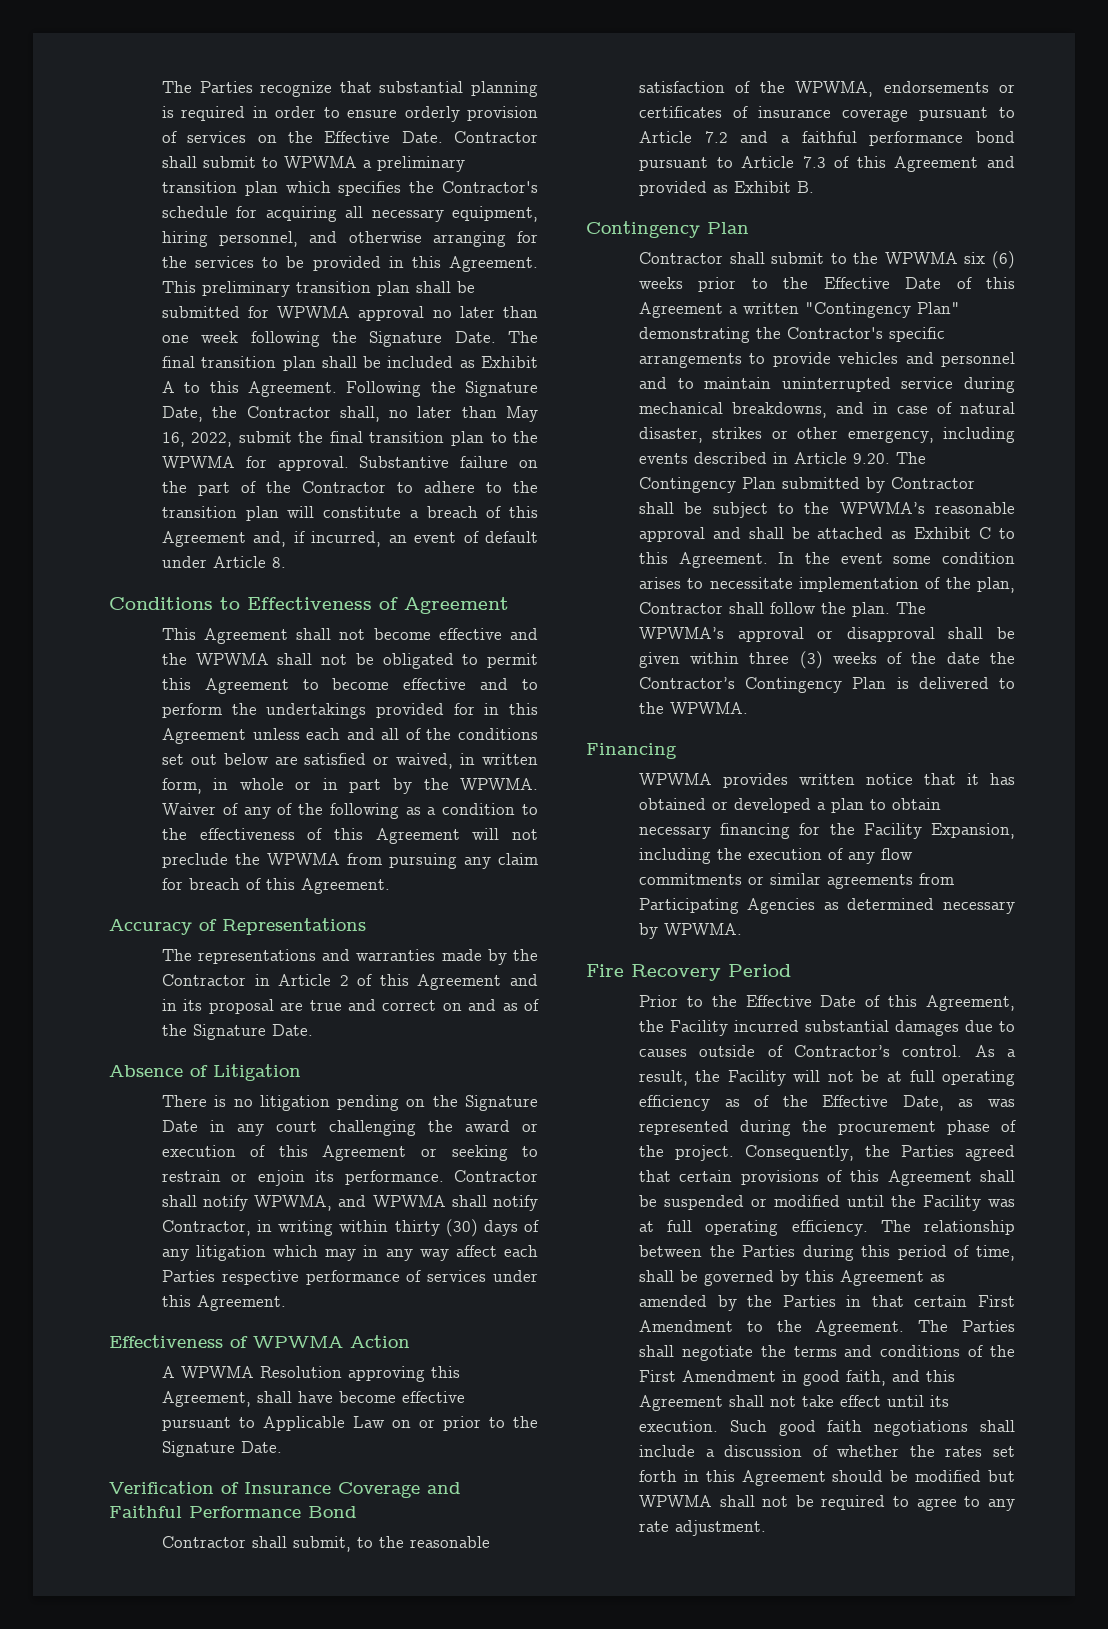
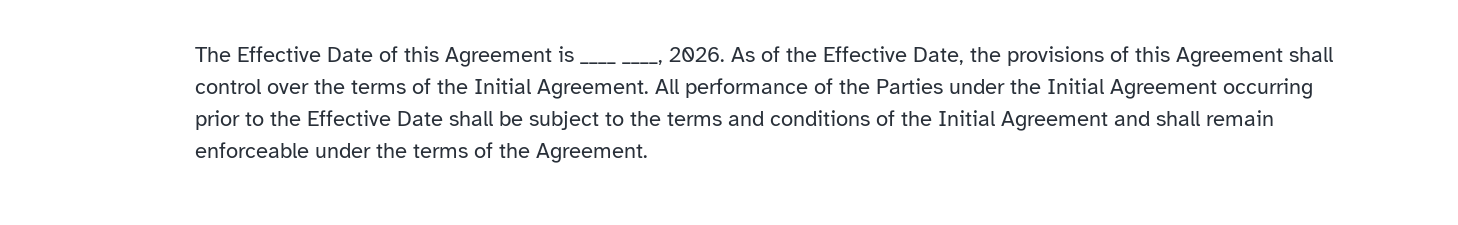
- The Parties recognize that substantial planning is required in order to ensure orderly provision of services on the Effective Date. Contractor shall submit to WPWMA a preliminary transition plan which specifies the Contractor's schedule for acquiring all necessary equipment, hiring personnel, and otherwise arranging for the services to be provided in this Agreement. This preliminary transition plan shall be submitted for WPWMA approval no later than one week following the Signature Date. The final transition plan shall be included as Exhibit A to this Agreement. Following the Signature Date, the Contractor shall, no later than May 16, 2022, submit the final transition plan to the WPWMA for approval. Substantive failure on the part of the Contractor to adhere to the transition plan will constitute a breach of this Agreement and, if incurred, an event of default under Article 8.
- Conditions to Effectiveness of Agreement
- This Agreement shall not become effective and the WPWMA shall not be obligated to permit this Agreement to become effective and to perform the undertakings provided for in this Agreement unless each and all of the conditions set out below are satisfied or waived, in written form, in whole or in part by the WPWMA. Waiver of any of the following as a condition to the effectiveness of this Agreement will not preclude the WPWMA from pursuing any claim for breach of this Agreement.
- Accuracy of Representations
- The representations and warranties made by the Contractor in Article 2 of this Agreement and in its proposal are true and correct on and as of the Signature Date.
- Absence of Litigation
- There is no litigation pending on the Signature Date in any court challenging the award or execution of this Agreement or seeking to restrain or enjoin its performance. Contractor shall notify WPWMA, and WPWMA shall notify Contractor, in writing within thirty (30) days of any litigation which may in any way affect each Parties respective performance of services under this Agreement.
- Effectiveness of WPWMA Action
- A WPWMA Resolution approving this Agreement, shall have become effective pursuant to Applicable Law on or prior to the Signature Date.
- Verification of Insurance Coverage and Faithful Performance Bond
- Contractor shall submit, to the reasonable satisfaction of the WPWMA, endorsements or certificates of insurance coverage pursuant to Article 7.2 and a faithful performance bond pursuant to Article 7.3 of this Agreement and provided as Exhibit B.
- Contingency Plan
- Contractor shall submit to the WPWMA six (6) weeks prior to the Effective Date of this Agreement a written "Contingency Plan" demonstrating the Contractor's specific arrangements to provide vehicles and personnel and to maintain uninterrupted service during mechanical breakdowns, and in case of natural disaster, strikes or other emergency, including events described in Article 9.20. The Contingency Plan submitted by Contractor shall be subject to the WPWMA’s reasonable approval and shall be attached as Exhibit C to this Agreement. In the event some condition arises to necessitate implementation of the plan, Contractor shall follow the plan. The WPWMA’s approval or disapproval shall be given within three (3) weeks of the date the Contractor’s Contingency Plan is delivered to the WPWMA.
- Financing
- WPWMA provides written notice that it has obtained or developed a plan to obtain necessary financing for the Facility Expansion, including the execution of any flow commitments or similar agreements from Participating Agencies as determined necessary by WPWMA.
- Fire Recovery Period
- Prior to the Effective Date of this Agreement, the Facility incurred substantial damages due to causes outside of Contractor’s control. As a result, the Facility will not be at full operating efficiency as of the Effective Date, as was represented during the procurement phase of the project. Consequently, the Parties agreed that certain provisions of this Agreement shall be suspended or modified until the Facility was at full operating efficiency. The relationship between the Parties during this period of time, shall be governed by this Agreement as amended by the Parties in that certain First Amendment to the Agreement. The Parties shall negotiate the terms and conditions of the First Amendment in good faith, and this Agreement shall not take effect until its execution. Such good faith negotiations shall include a discussion of whether the rates set forth in this Agreement should be modified but WPWMA shall not be required to agree to any rate adjustment.
+ The Effective Date of this Agreement is ____ ____, 2026. As of the Effective Date, the provisions of this Agreement shall control over the terms of the Initial Agreement. All performance of the Parties under the Initial Agreement occurring prior to the Effective Date shall be subject to the terms and conditions of the Initial Agreement and shall remain enforceable under the terms of the Agreement.

